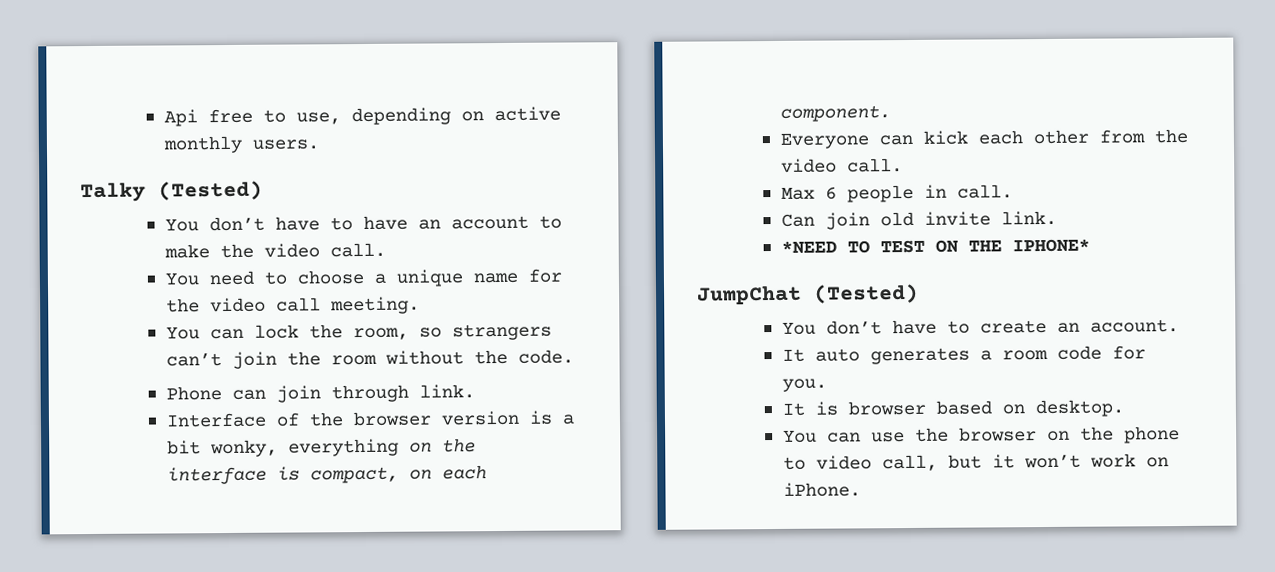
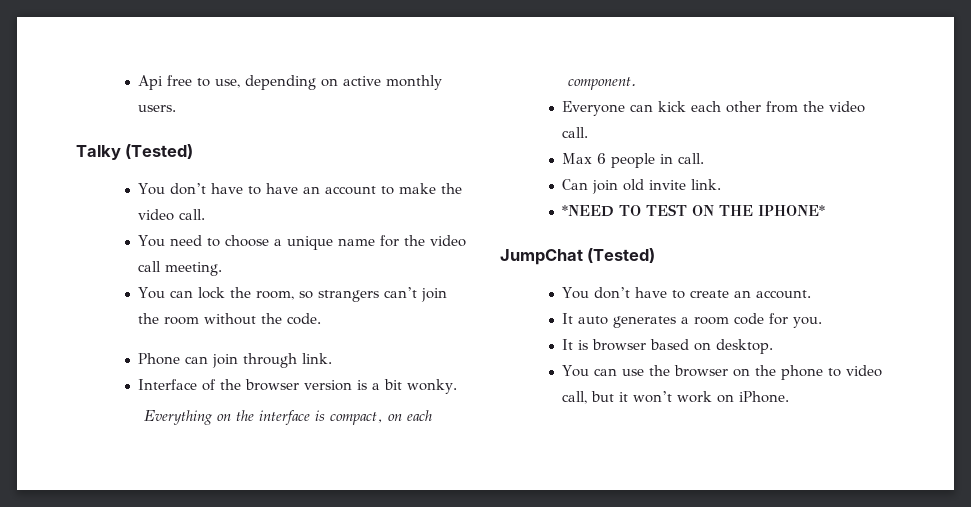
- Interface of the browser version is a bit wonky, everything on the interface is compact, on each component.
+ Interface of the browser version is a bit wonky.
+ Everything on the interface is compact, on each component.

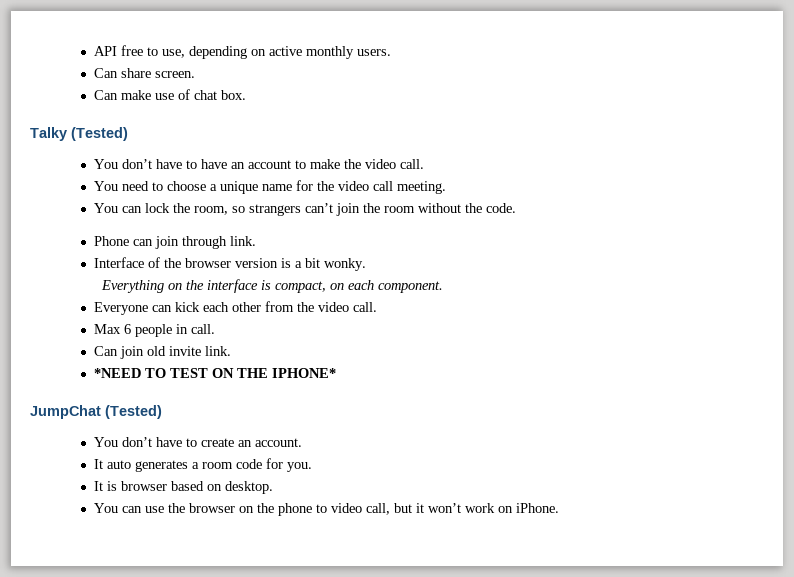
- Api free to use, depending on active monthly users.
+ API free to use, depending on active monthly users.
+ Can share screen.
+ Can make use of chat box.

